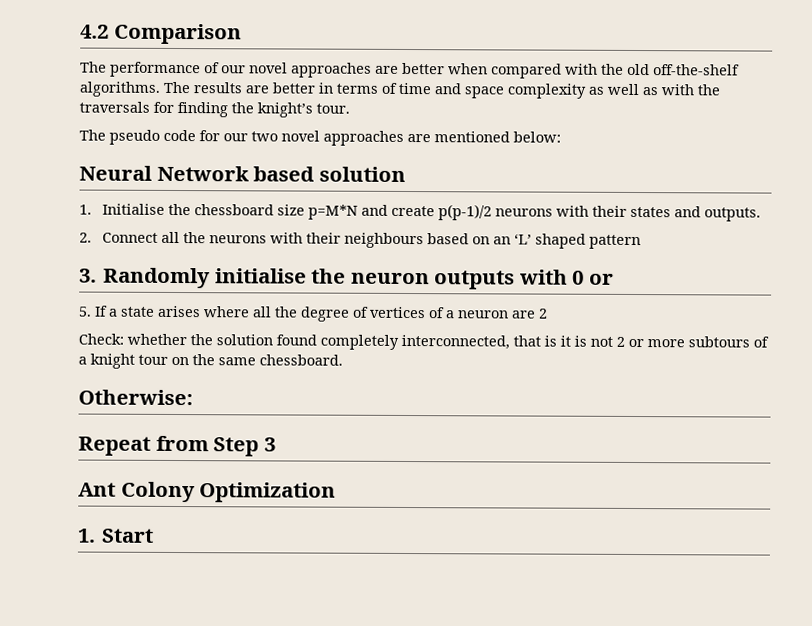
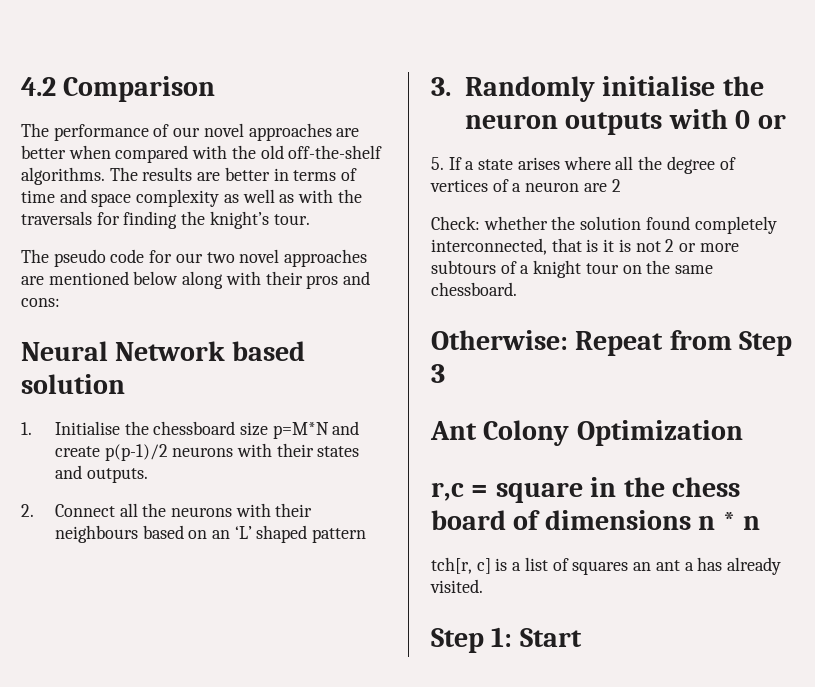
- The pseudo code for our two novel approaches are mentioned below:
+ The pseudo code for our two novel approaches are mentioned below along with their pros and cons:
- Otherwise:
- Repeat from Step 3
+ Otherwise: Repeat from Step 3
- 1. Start
+ r,c = square in the chess board of dimensions n * n
+ tch[r, c] is a list of squares an ant a has already visited.
+ Step 1: Start

